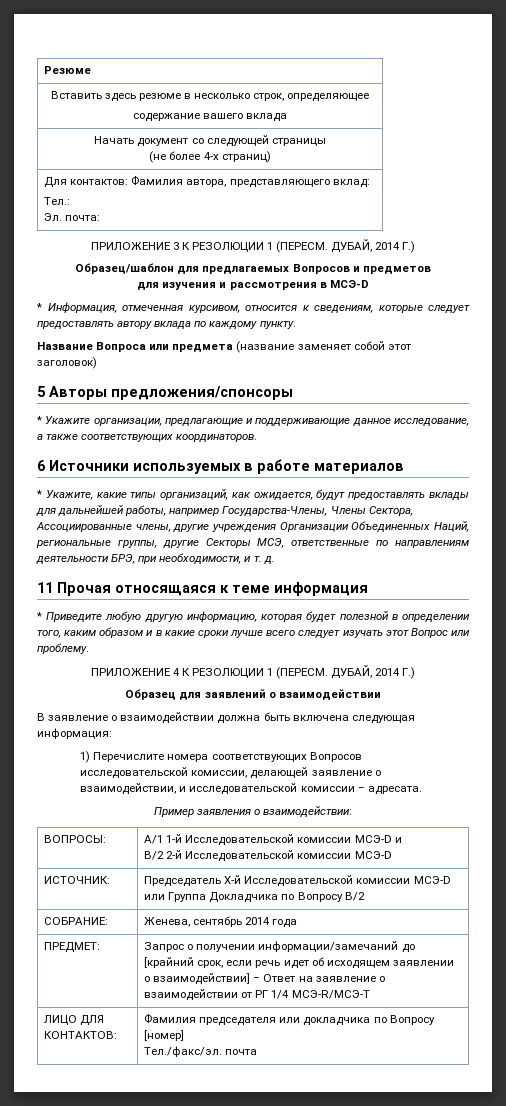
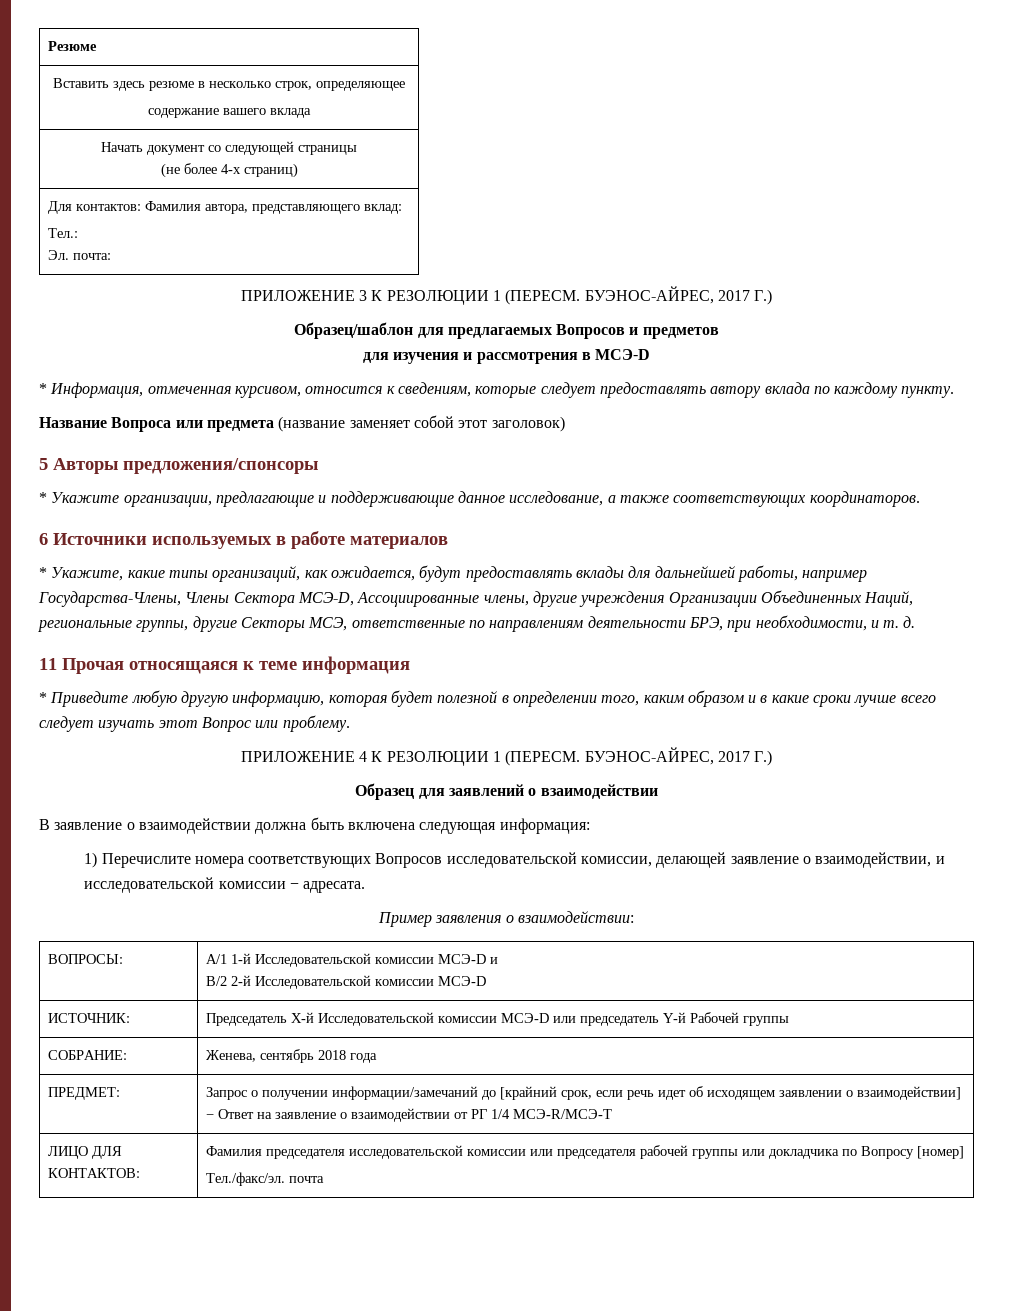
- ПРИЛОЖЕНИЕ 3 К РЕЗОЛЮЦИИ 1 (ПЕРЕСМ. ДУБАЙ, 2014 Г.)
+ ПРИЛОЖЕНИЕ 3 К РЕЗОЛЮЦИИ 1 (ПЕРЕСМ. БУЭНОС-АЙРЕС, 2017 Г.)
- * Укажите, какие типы организаций, как ожидается, будут предоставлять вклады для дальнейшей работы, например Государства-Члены, Члены Сектора, Ассоциированные члены, другие учреждения Организации Объединенных Наций, региональные группы, другие Секторы МСЭ, ответственные по направлениям деятельности БРЭ, при необходимости, и т. д.
+ * Укажите, какие типы организаций, как ожидается, будут предоставлять вклады для дальнейшей работы, например Государства-Члены, Члены Сектора МСЭ-D, Ассоциированные члены, другие учреждения Организации Объединенных Наций, региональные группы, другие Секторы МСЭ, ответственные по направлениям деятельности БРЭ, при необходимости, и т. д.
- ПРИЛОЖЕНИЕ 4 К РЕЗОЛЮЦИИ 1 (ПЕРЕСМ. ДУБАЙ, 2014 Г.)
+ ПРИЛОЖЕНИЕ 4 К РЕЗОЛЮЦИИ 1 (ПЕРЕСМ. БУЭНОС-АЙРЕС, 2017 Г.)
- ИСТОЧНИК: | Председатель Х-й Исследовательской комиссии МСЭ-D или Группа Докладчика по Вопросу В/2
+ ИСТОЧНИК: | Председатель Х-й Исследовательской комиссии МСЭ-D или председатель Y-й Рабочей группы
- СОБРАНИЕ: | Женева, сентябрь 2014 года
+ СОБРАНИЕ: | Женева, сентябрь 2018 года
- ЛИЦО ДЛЯ КОНТАКТОВ: | Фамилия председателя или докладчика по Вопросу [номер]
+ ЛИЦО ДЛЯ КОНТАКТОВ: | Фамилия председателя исследовательской комиссии или председателя рабочей группы или докладчика по Вопросу [номер]

